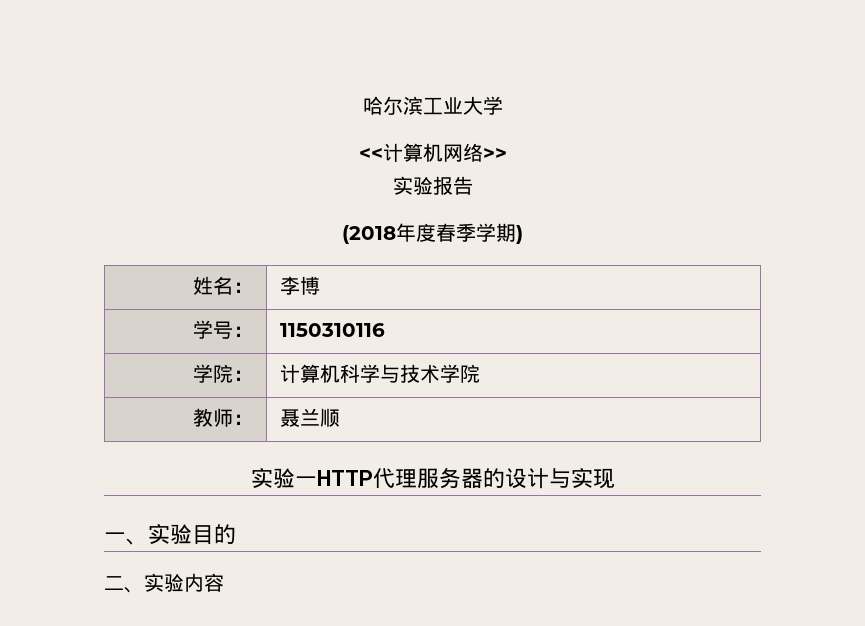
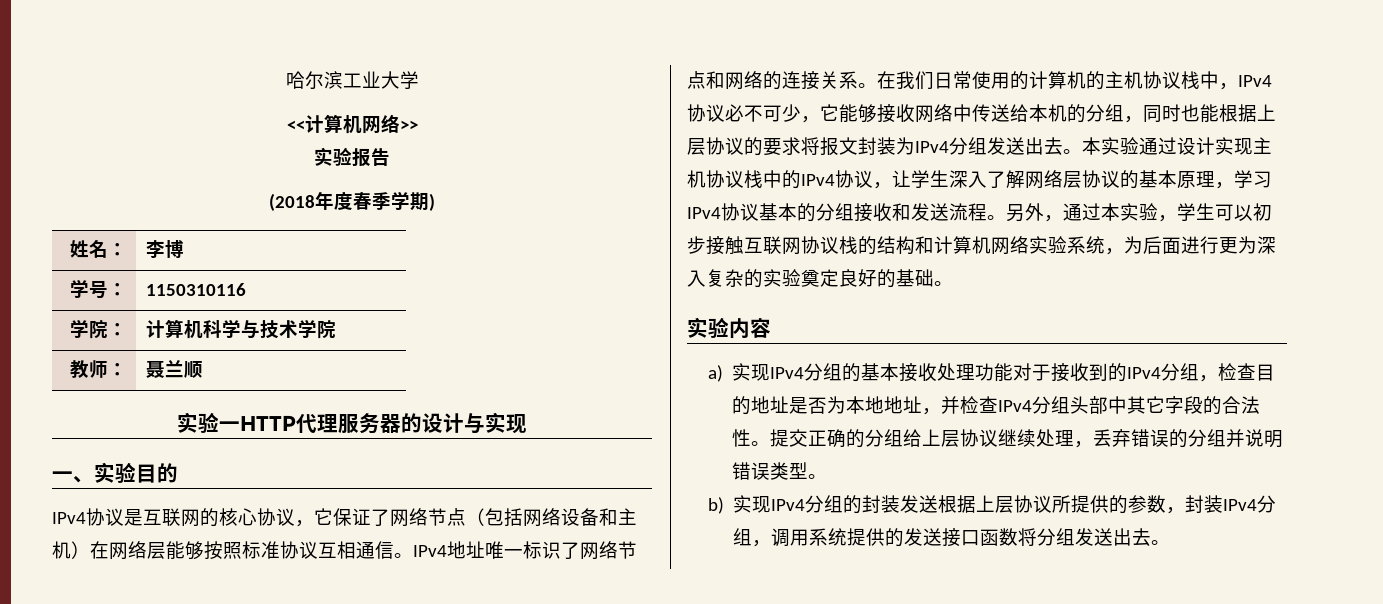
- 二、实验内容
+ IPv4协议是互联网的核心协议，它保证了网络节点（包括网络设备和主机）在网络层能够按照标准协议互相通信。IPv4地址唯一标识了网络节点和网络的连接关系。在我们日常使用的计算机的主机协议栈中，IPv4协议必不可少，它能够接收网络中传送给本机的分组，同时也能根据上层协议的要求将报文封装为IPv4分组发送出去。本实验通过设计实现主机协议栈中的IPv4协议，让学生深入了解网络层协议的基本原理，学习IPv4协议基本的分组接收和发送流程。另外，通过本实验，学生可以初步接触互联网协议栈的结构和计算机网络实验系统，为后面进行更为深入复杂的实验奠定良好的基础。
+ 实验内容
+ a)实现IPv4分组的基本接收处理功能对于接收到的IPv4分组，检查目的地址是否为本地地址，并检查IPv4分组头部中其它字段的合法性。提交正确的分组给上层协议继续处理，丢弃错误的分组并说明错误类型。
+ b)实现IPv4分组的封装发送根据上层协议所提供的参数，封装IPv4分组，调用系统提供的发送接口函数将分组发送出去。

